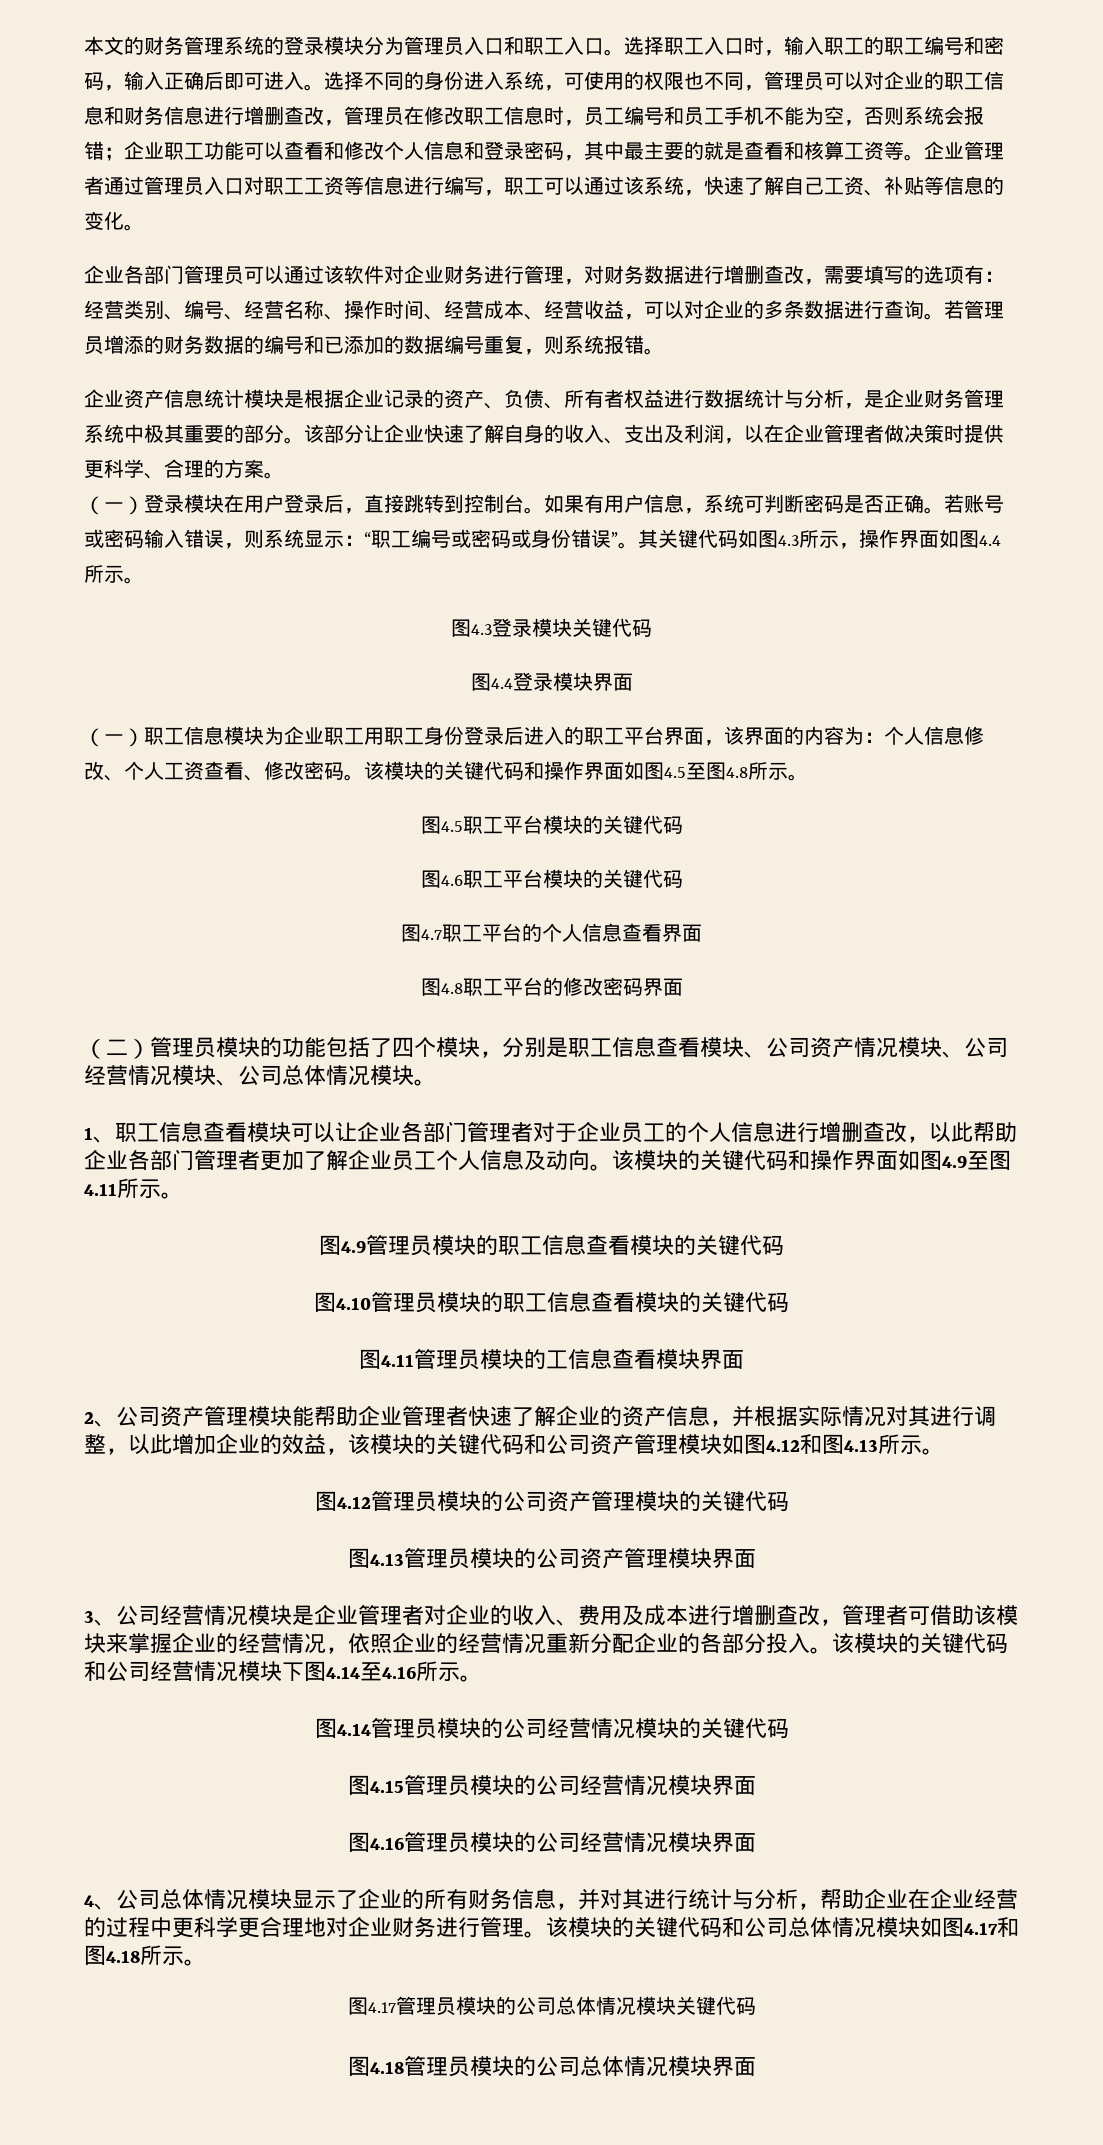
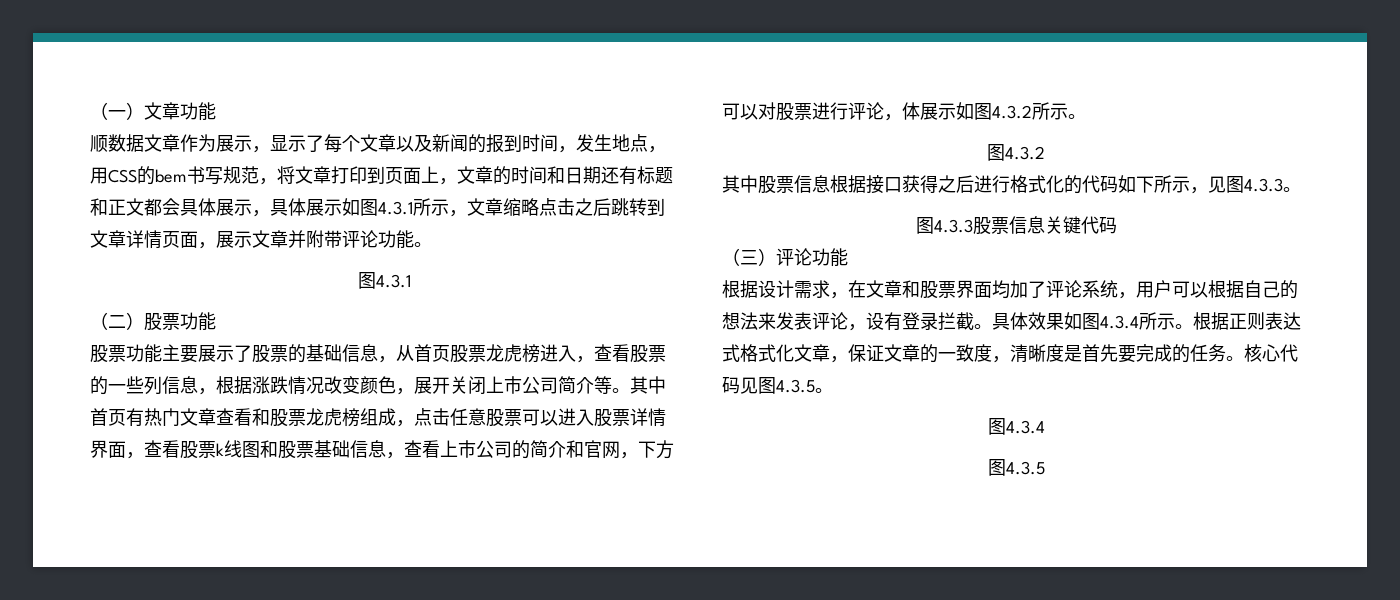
- 本文的财务管理系统的登录模块分为管理员入口和职工入口。选择职工入口时，输入职工的职工编号和密码，输入正确后即可进入。选择不同的身份进入系统，可使用的权限也不同，管理员可以对企业的职工信息和财务信息进行增删查改，管理员在修改职工信息时，员工编号和员工手机不能为空，否则系统会报错；企业职工功能可以查看和修改个人信息和登录密码，其中最主要的就是查看和核算工资等。企业管理者通过管理员入口对职工工资等信息进行编写，职工可以通过该系统，快速了解自己工资、补贴等信息的变化。
- 企业各部门管理员可以通过该软件对企业财务进行管理，对财务数据进行增删查改，需要填写的选项有：经营类别、编号、经营名称、操作时间、经营成本、经营收益，可以对企业的多条数据进行查询。若管理员增添的财务数据的编号和已添加的数据编号重复，则系统报错。
- 企业资产信息统计模块是根据企业记录的资产、负债、所有者权益进行数据统计与分析，是企业财务管理系统中极其重要的部分。该部分让企业快速了解自身的收入、支出及利润，以在企业管理者做决策时提供更科学、合理的方案。
- （一）登录模块在用户登录后，直接跳转到控制台。如果有用户信息，系统可判断密码是否正确。若账号或密码输入错误，则系统显示：“职工编号或密码或身份错误”。其关键代码如图4.3所示，操作界面如图4.4所示。
- 图4.3登录模块关键代码
- 图4.4登录模块界面
- （一）职工信息模块为企业职工用职工身份登录后进入的职工平台界面，该界面的内容为：个人信息修改、个人工资查看、修改密码。该模块的关键代码和操作界面如图4.5至图4.8所示。
- 图4.5职工平台模块的关键代码
- 图4.6职工平台模块的关键代码
- 图4.7职工平台的个人信息查看界面
- 图4.8职工平台的修改密码界面
- （二）管理员模块的功能包括了四个模块，分别是职工信息查看模块、公司资产情况模块、公司经营情况模块、公司总体情况模块。
- 1、职工信息查看模块可以让企业各部门管理者对于企业员工的个人信息进行增删查改，以此帮助企业各部门管理者更加了解企业员工个人信息及动向。该模块的关键代码和操作界面如图4.9至图4.11所示。
- 图4.9管理员模块的职工信息查看模块的关键代码
- 图4.10管理员模块的职工信息查看模块的关键代码
- 图4.11管理员模块的工信息查看模块界面
- 2、公司资产管理模块能帮助企业管理者快速了解企业的资产信息，并根据实际情况对其进行调整，以此增加企业的效益，该模块的关键代码和公司资产管理模块如图4.12和图4.13所示。
- 图4.12管理员模块的公司资产管理模块的关键代码
- 图4.13管理员模块的公司资产管理模块界面
- 3、公司经营情况模块是企业管理者对企业的收入、费用及成本进行增删查改，管理者可借助该模块来掌握企业的经营情况，依照企业的经营情况重新分配企业的各部分投入。该模块的关键代码和公司经营情况模块下图4.14至4.16所示。
- 图4.14管理员模块的公司经营情况模块的关键代码
- 图4.15管理员模块的公司经营情况模块界面
- 图4.16管理员模块的公司经营情况模块界面
- 4、公司总体情况模块显示了企业的所有财务信息，并对其进行统计与分析，帮助企业在企业经营的过程中更科学更合理地对企业财务进行管理。该模块的关键代码和公司总体情况模块如图4.17和图4.18所示。
- 图4.17管理员模块的公司总体情况模块关键代码
- 图4.18管理员模块的公司总体情况模块界面
+ （一）文章功能
+ 顺数据文章作为展示，显示了每个文章以及新闻的报到时间，发生地点，用CSS的bem书写规范，将文章打印到页面上，文章的时间和日期还有标题和正文都会具体展示，具体展示如图4.3.1所示，文章缩略点击之后跳转到文章详情页面，展示文章并附带评论功能。
+ 图4.3.1
+ （二）股票功能
+ 股票功能主要展示了股票的基础信息，从首页股票龙虎榜进入，查看股票的一些列信息，根据涨跌情况改变颜色，展开关闭上市公司简介等。其中首页有热门文章查看和股票龙虎榜组成，点击任意股票可以进入股票详情界面，查看股票k线图和股票基础信息，查看上市公司的简介和官网，下方可以对股票进行评论，体展示如图4.3.2所示。
+ 图4.3.2
+ 其中股票信息根据接口获得之后进行格式化的代码如下所示，见图4.3.3。
+ 图4.3.3股票信息关键代码
+ （三）评论功能
+ 根据设计需求，在文章和股票界面均加了评论系统，用户可以根据自己的想法来发表评论，设有登录拦截。具体效果如图4.3.4所示。根据正则表达式格式化文章，保证文章的一致度，清晰度是首先要完成的任务。核心代码见图4.3.5。
+ 图4.3.4
+ 图4.3.5

